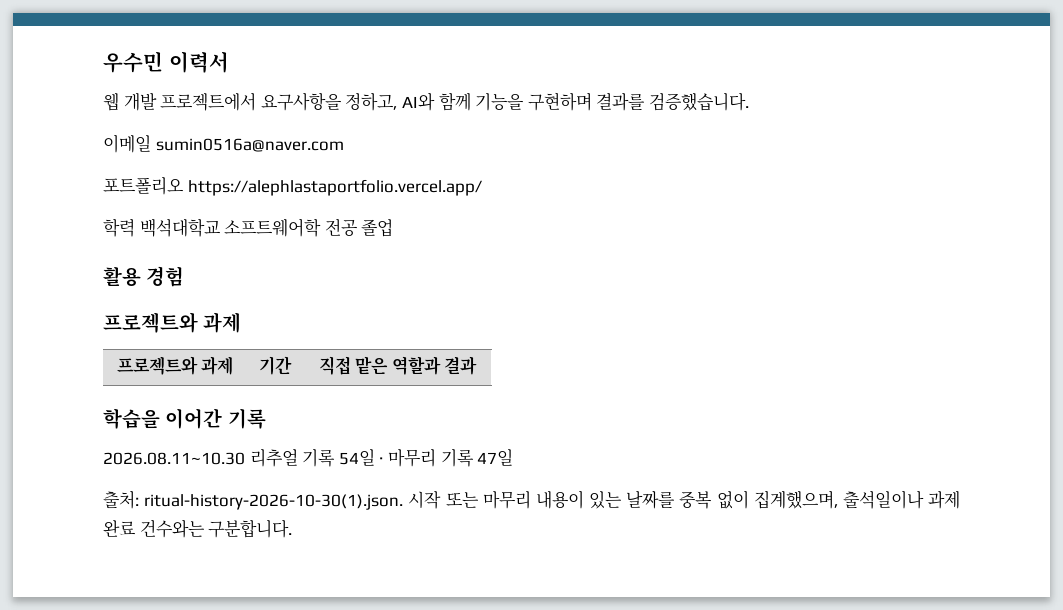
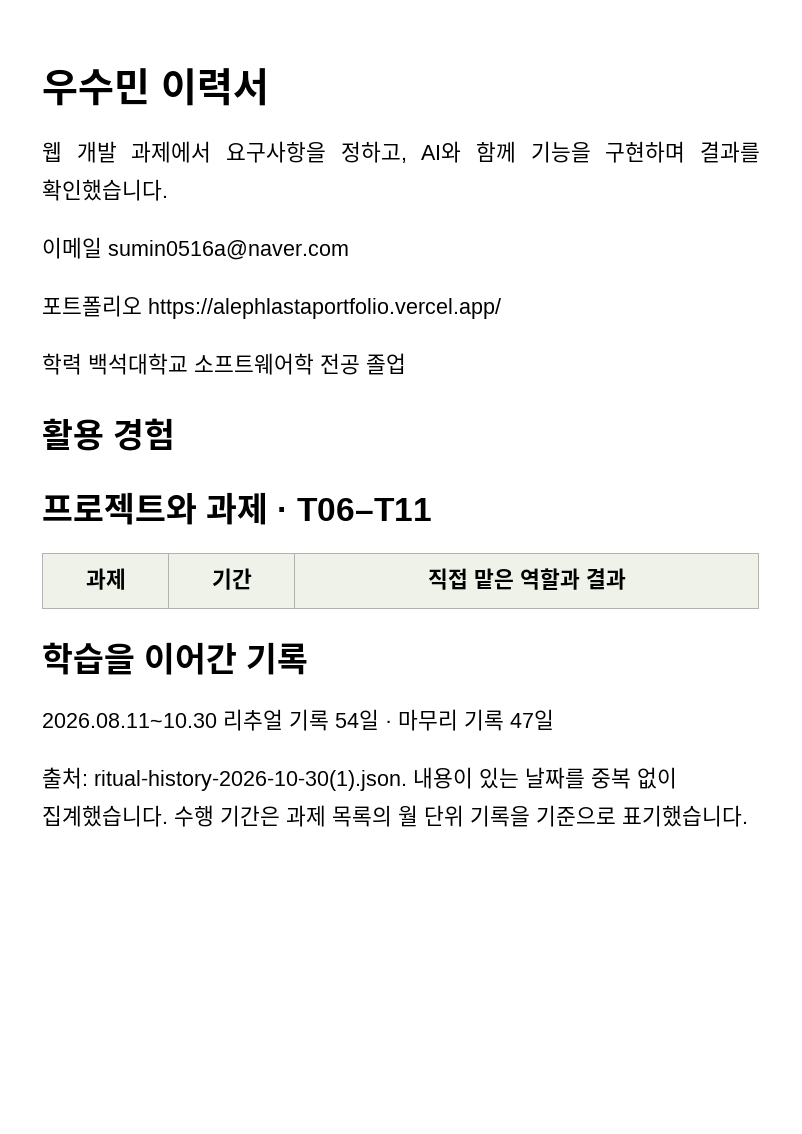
- 웹 개발 프로젝트에서 요구사항을 정하고, AI와 함께 기능을 구현하며 결과를 검증했습니다.
+ 웹 개발 과제에서 요구사항을 정하고, AI와 함께 기능을 구현하며 결과를 확인했습니다.
  활용 경험
- 프로젝트와 과제
- 프로젝트와 과제 | 기간 | 직접 맡은 역할과 결과
+ 프로젝트와 과제 · T06–T11
+ 과제 | 기간 | 직접 맡은 역할과 결과
- 출처: ritual-history-2026-10-30(1).json. 시작 또는 마무리 내용이 있는 날짜를 중복 없이 집계했으며, 출석일이나 과제 완료 건수와는 구분합니다.
+ 출처: ritual-history-2026-10-30(1).json. 내용이 있는 날짜를 중복 없이 집계했습니다. 수행 기간은 과제 목록의 월 단위 기록을 기준으로 표기했습니다.

